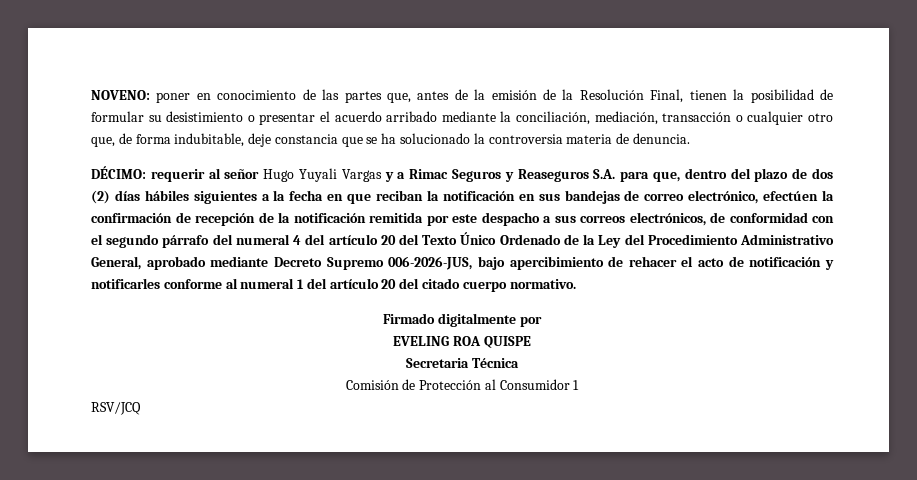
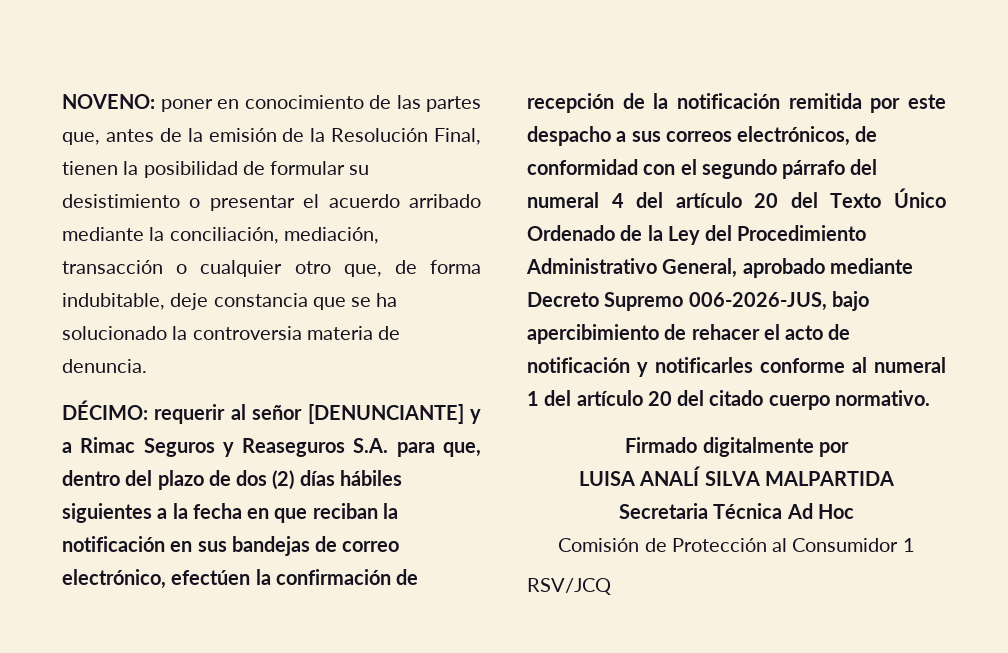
- requerir al señor Hugo Yuyali Vargas y a Rimac Seguros y Reaseguros S.A. para que, dentro del plazo de dos (2) días hábiles siguientes a la fecha en que reciban la notificación en sus bandejas de correo electrónico, efectúen la confirmación de recepción de la notificación remitida por este despacho a sus correos electrónicos, de conformidad con el segundo párrafo del numeral 4 del artículo 20 del Texto Único Ordenado de la Ley del Procedimiento Administrativo General, aprobado mediante Decreto Supremo 006-2026-JUS, bajo apercibimiento de rehacer el acto de notificación y notificarles conforme al numeral 1 del artículo 20 del citado cuerpo normativo.
+ requerir al señor [DENUNCIANTE] y a Rimac Seguros y Reaseguros S.A. para que, dentro del plazo de dos (2) días hábiles siguientes a la fecha en que reciban la notificación en sus bandejas de correo electrónico, efectúen la confirmación de recepción de la notificación remitida por este despacho a sus correos electrónicos, de conformidad con el segundo párrafo del numeral 4 del artículo 20 del Texto Único Ordenado de la Ley del Procedimiento Administrativo General, aprobado mediante Decreto Supremo 006-2026-JUS, bajo apercibimiento de rehacer el acto de notificación y notificarles conforme al numeral 1 del artículo 20 del citado cuerpo normativo.
- EVELING ROA QUISPE
+ LUISA ANALÍ SILVA MALPARTIDA
- Secretaria Técnica
+ Secretaria Técnica Ad Hoc

